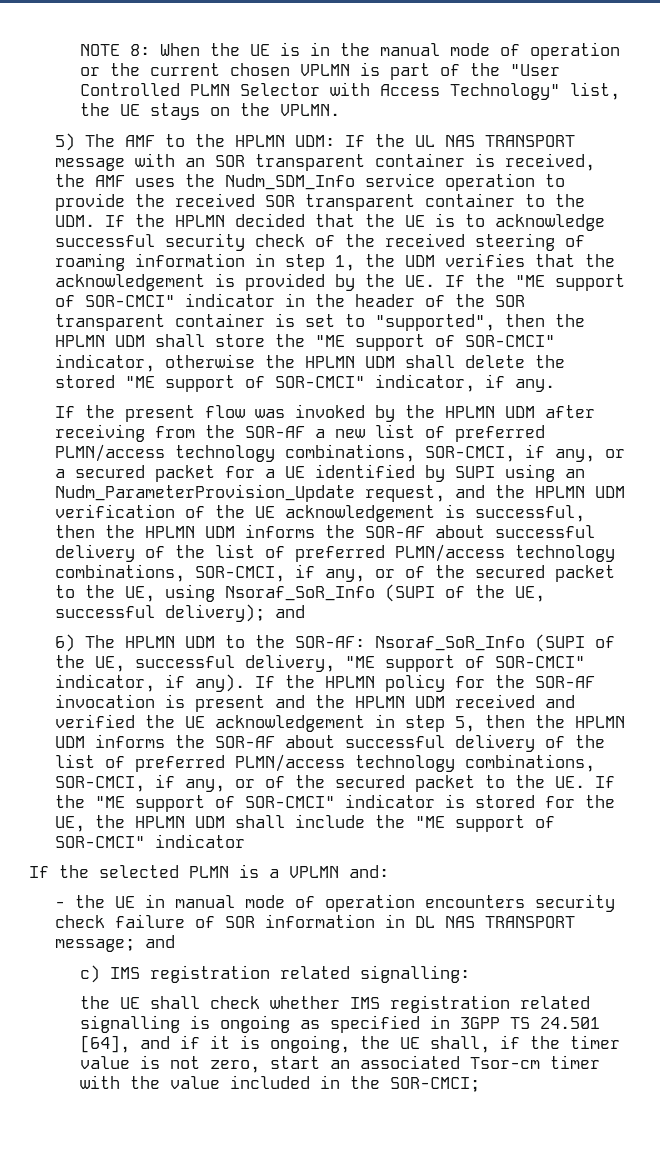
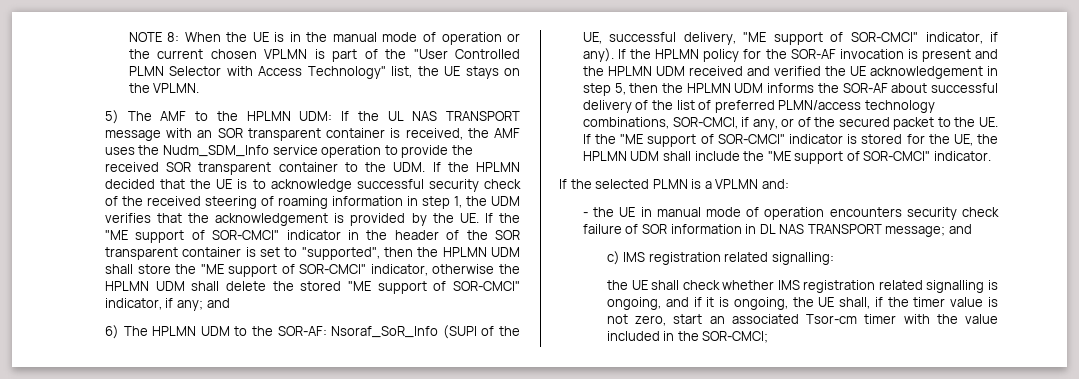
- If the UL NAS TRANSPORT message with an SOR transparent container is received, the AMF uses the Nudm_SDM_Info service operation to provide the received SOR transparent container to the UDM. If the HPLMN decided that the UE is to acknowledge successful security check of the received steering of roaming information in step 1, the UDM verifies that the acknowledgement is provided by the UE. If the "ME support of SOR-CMCI" indicator in the header of the SOR transparent container is set to "supported", then the HPLMN UDM shall store the "ME support of SOR-CMCI" indicator, otherwise the HPLMN UDM shall delete the stored "ME support of SOR-CMCI" indicator, if any.
- If the present flow was invoked by the HPLMN UDM after receiving from the SOR-AF a new list of preferred PLMN/access technology combinations, SOR-CMCI, if any, or a secured packet for a UE identified by SUPI using an Nudm_ParameterProvision_Update request, and the HPLMN UDM verification of the UE acknowledgement is successful, then the HPLMN UDM informs the SOR-AF about successful delivery of the list of preferred PLMN/access technology combinations, SOR-CMCI, if any, or of the secured packet to the UE, using Nsoraf_SoR_Info (SUPI of the UE, successful delivery);
+ If the UL NAS TRANSPORT message with an SOR transparent container is received, the AMF uses the Nudm_SDM_Info service operation to provide the received SOR transparent container to the UDM. If the HPLMN decided that the UE is to acknowledge successful security check of the received steering of roaming information in step 1, the UDM verifies that the acknowledgement is provided by the UE. If the "ME support of SOR-CMCI" indicator in the header of the SOR transparent container is set to "supported", then the HPLMN UDM shall store the "ME support of SOR-CMCI" indicator, otherwise the HPLMN UDM shall delete the stored "ME support of SOR-CMCI" indicator, if any;
- If the HPLMN policy for the SOR-AF invocation is present and the HPLMN UDM received and verified the UE acknowledgement in step 5, then the HPLMN UDM informs the SOR-AF about successful delivery of the list of preferred PLMN/access technology combinations, SOR-CMCI, if any, or of the secured packet to the UE. If the "ME support of SOR-CMCI" indicator is stored for the UE, the HPLMN UDM shall include the "ME support of SOR-CMCI" indicator
+ If the HPLMN policy for the SOR-AF invocation is present and the HPLMN UDM received and verified the UE acknowledgement in step 5, then the HPLMN UDM informs the SOR-AF about successful delivery of the list of preferred PLMN/access technology combinations, SOR-CMCI, if any, or of the secured packet to the UE. If the "ME support of SOR-CMCI" indicator is stored for the UE, the HPLMN UDM shall include the "ME support of SOR-CMCI" indicator.
- the UE shall check whether IMS registration related signalling is ongoing as specified in 3GPP TS 24.501 [64], and if it is ongoing, the UE shall, if the timer value is not zero, start an associated Tsor-cm timer with the value included in the SOR-CMCI;
+ the UE shall check whether IMS registration related signalling is ongoing, and if it is ongoing, the UE shall, if the timer value is not zero, start an associated Tsor-cm timer with the value included in the SOR-CMCI;

